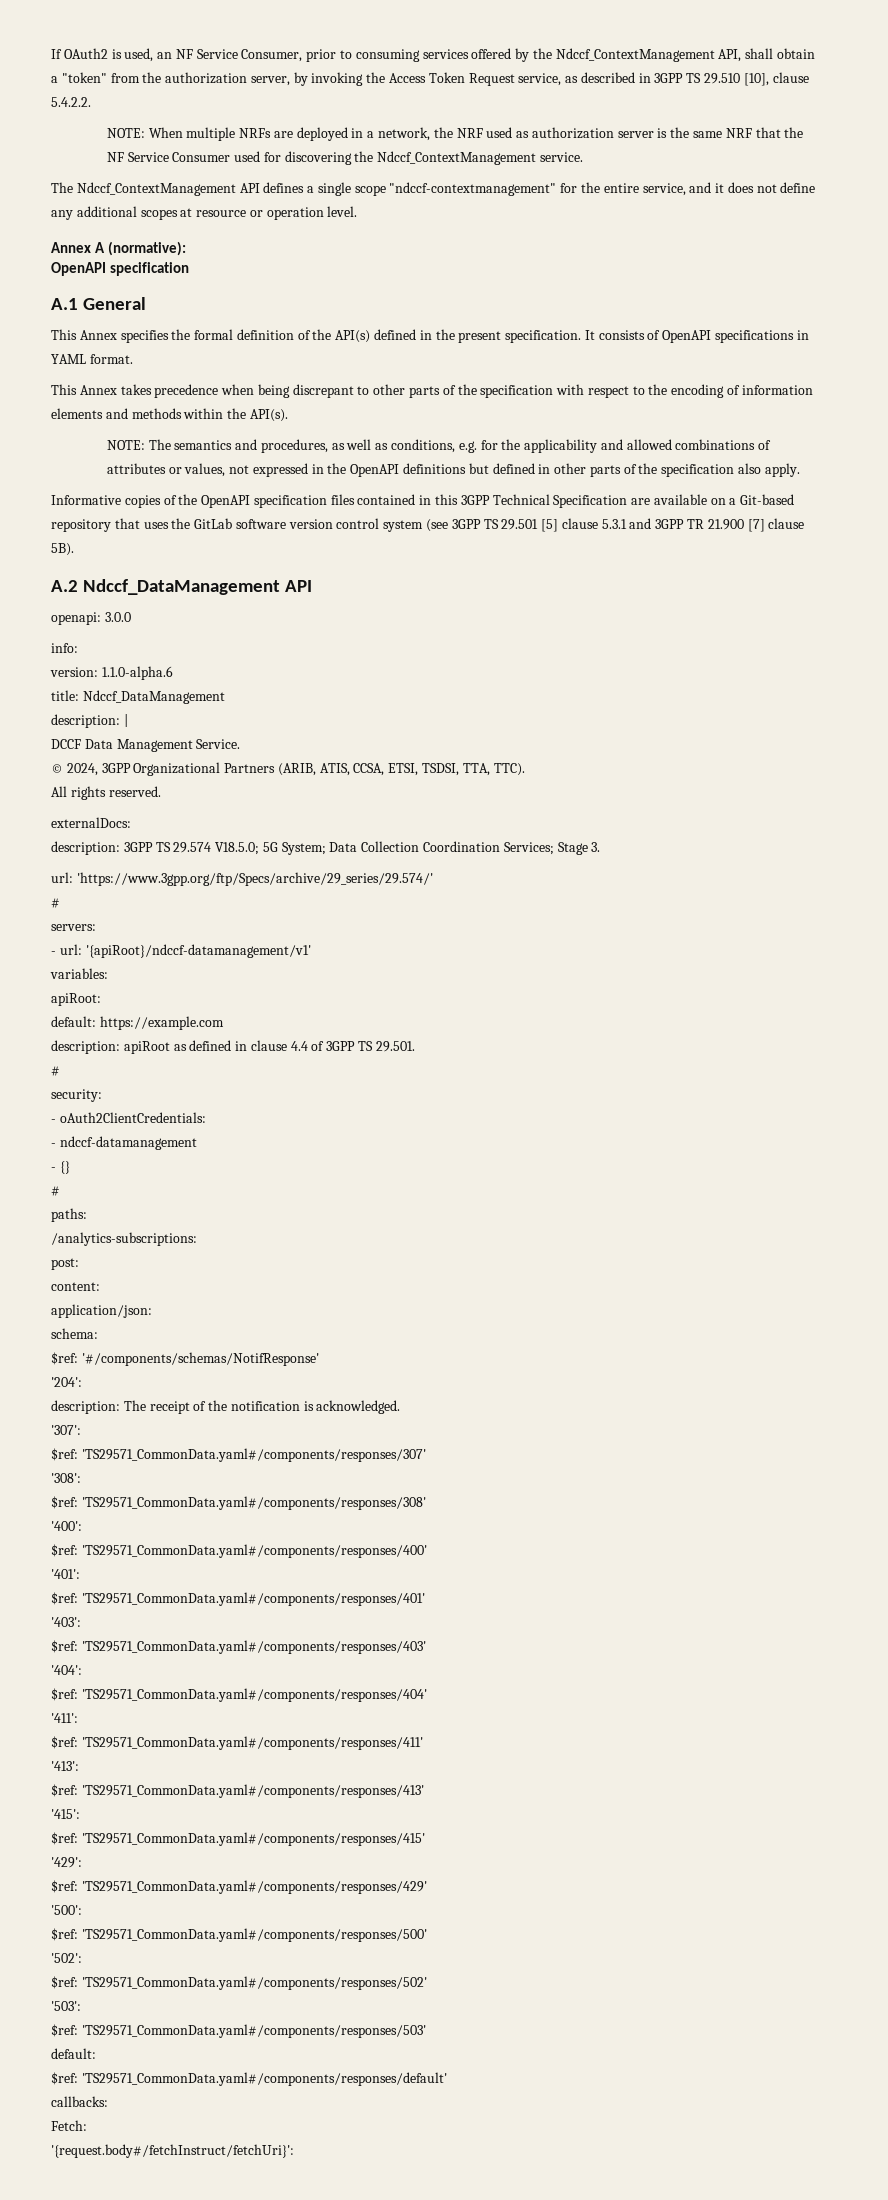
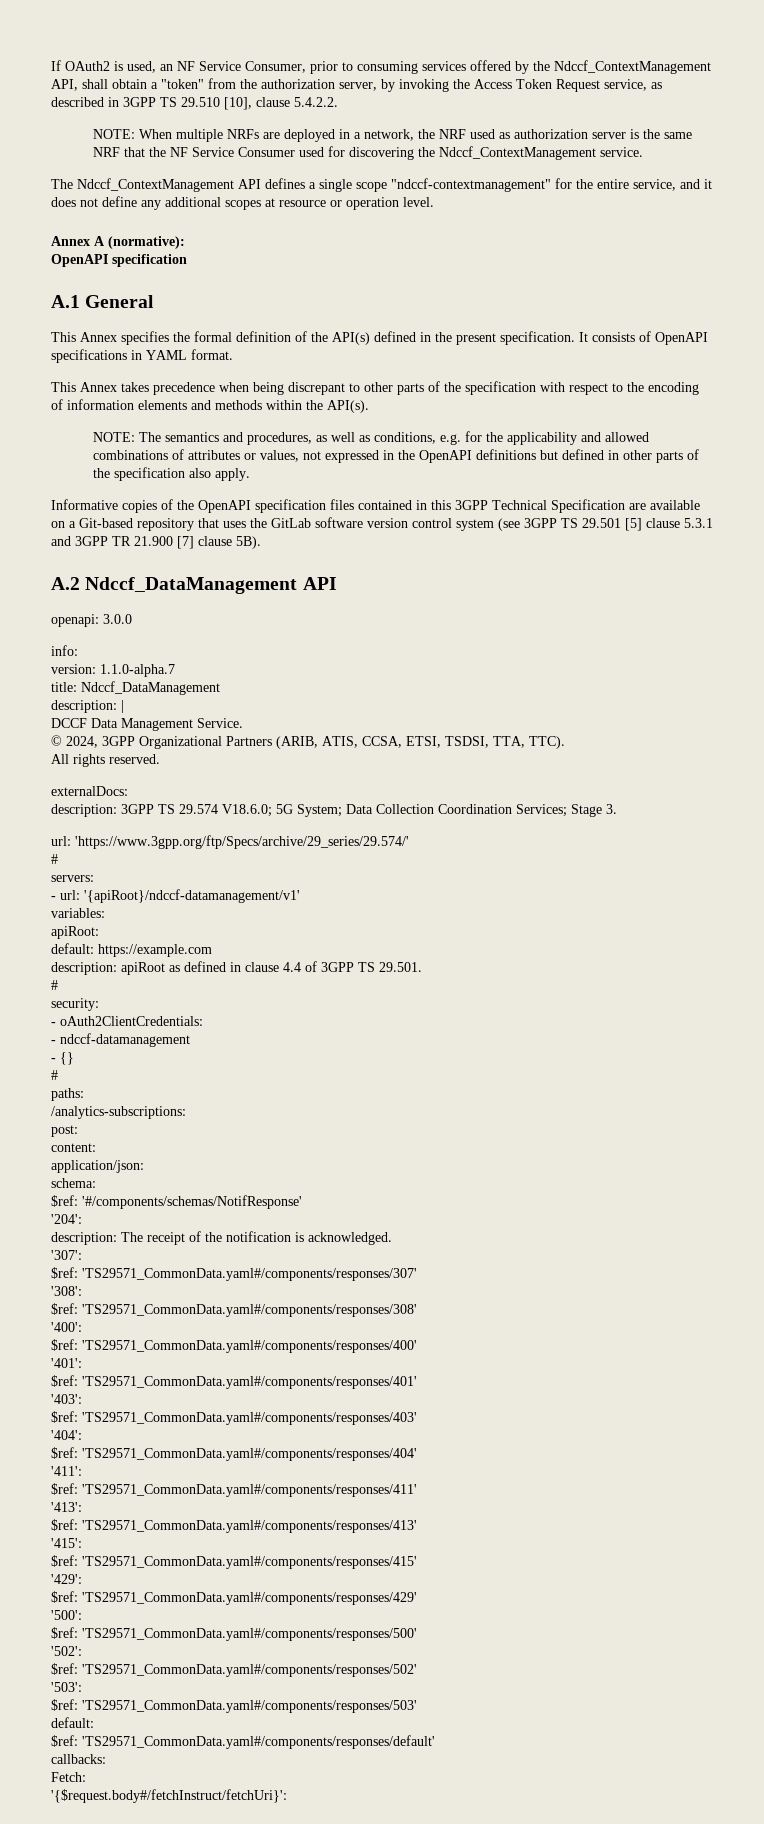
- version: 1.1.0-alpha.6
+ version: 1.1.0-alpha.7
- description: 3GPP TS 29.574 V18.5.0; 5G System; Data Collection Coordination Services; Stage 3.
+ description: 3GPP TS 29.574 V18.6.0; 5G System; Data Collection Coordination Services; Stage 3.
- '{request.body#/fetchInstruct/fetchUri}':
+ '{$request.body#/fetchInstruct/fetchUri}':

